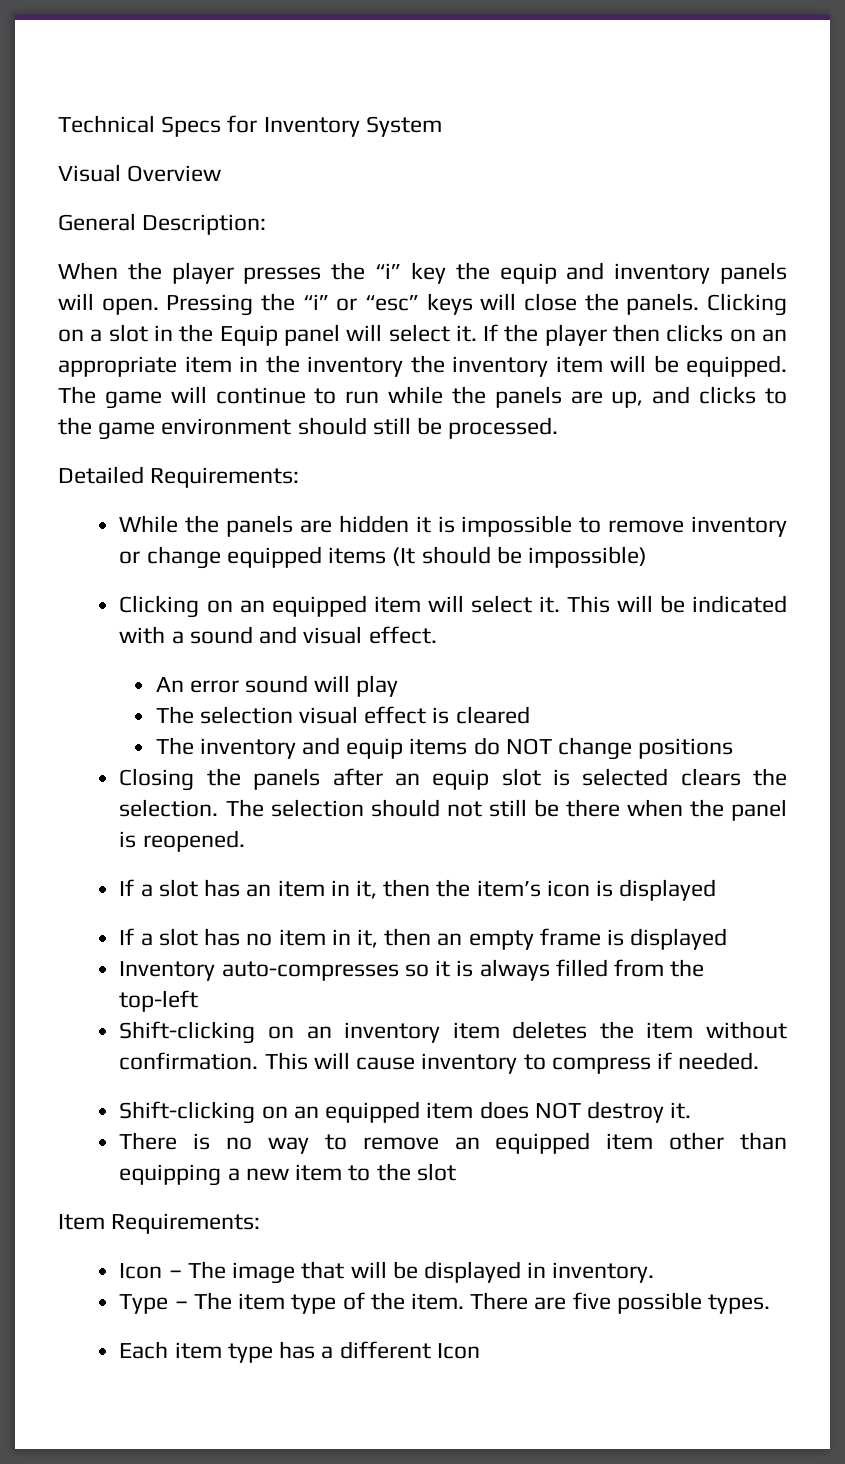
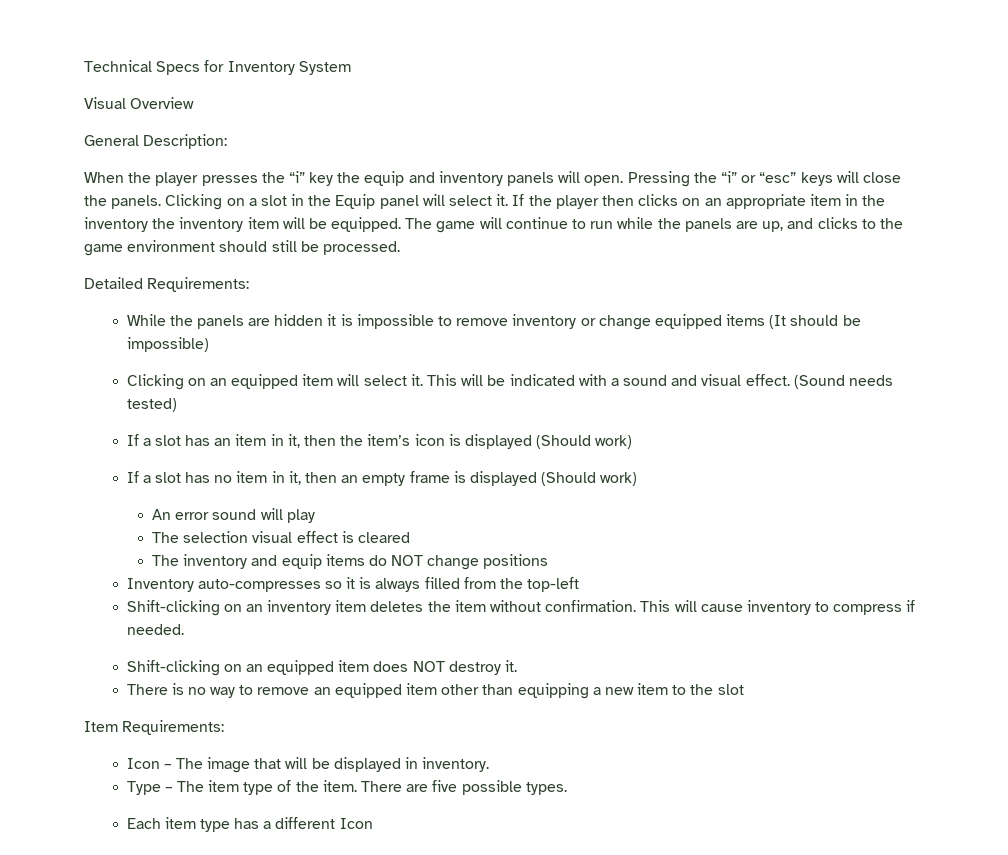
+ (Sound needs tested)
+ If a slot has an item in it, then the item’s icon is displayed (Should work)
+ If a slot has no item in it, then an empty frame is displayed (Should work)
- Closing the panels after an equip slot is selected clears the selection. The selection should not still be there when the panel is reopened.
- If a slot has an item in it, then the item’s icon is displayed
- If a slot has no item in it, then an empty frame is displayed

